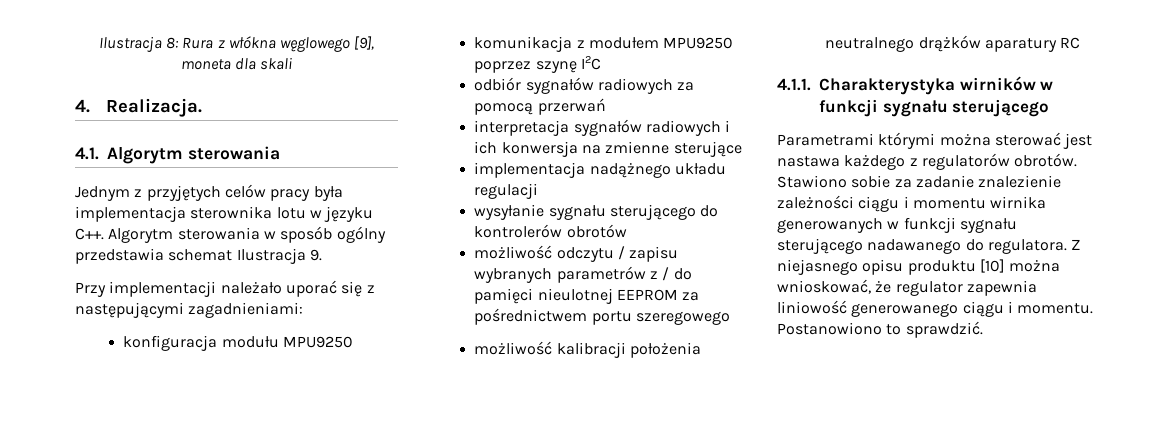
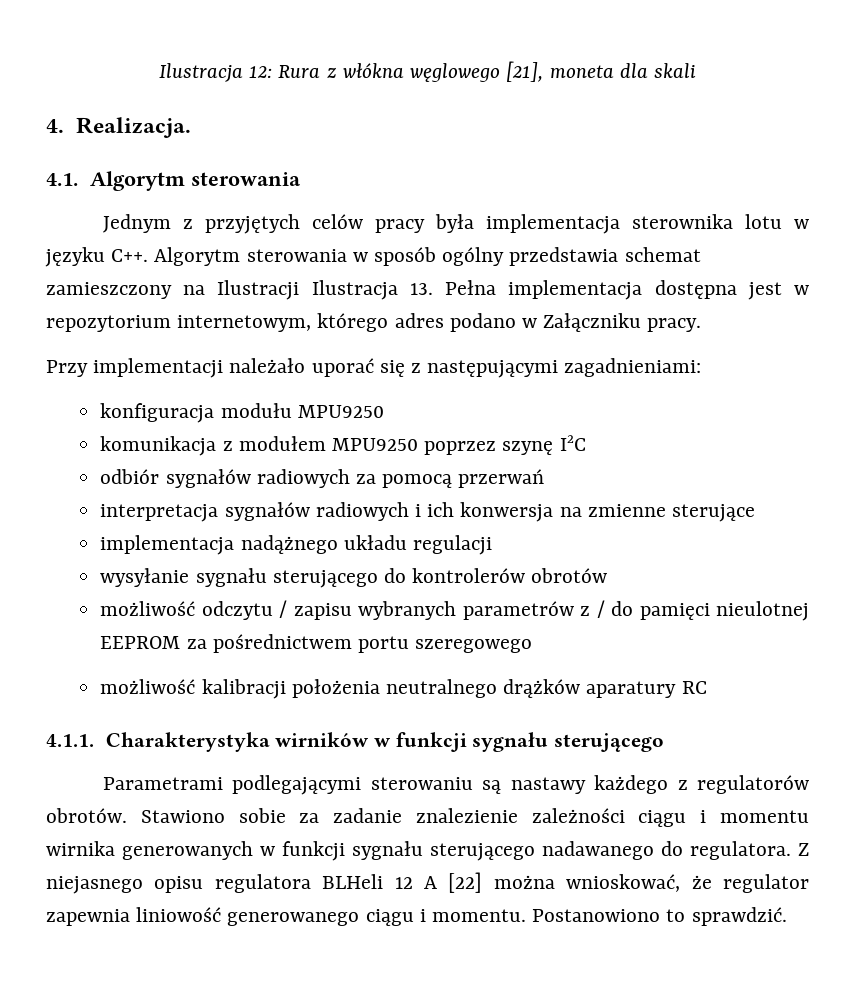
- Ilustracja 8: Rura z włókna węglowego [9], moneta dla skali
+ Ilustracja 12: Rura z włókna węglowego [21], moneta dla skali
- Jednym z przyjętych celów pracy była implementacja sterownika lotu w języku C++. Algorytm sterowania w sposób ogólny przedstawia schemat Ilustracja 9.
+ Jednym z przyjętych celów pracy była implementacja sterownika lotu w języku C++. Algorytm sterowania w sposób ogólny przedstawia schemat zamieszczony na Ilustracji Ilustracja 13. Pełna implementacja dostępna jest w repozytorium internetowym, którego adres podano w Załączniku pracy.
- Parametrami którymi można sterować jest nastawa każdego z regulatorów obrotów.
+ Parametrami podlegającymi sterowaniu są nastawy każdego z regulatorów obrotów.
- Z niejasnego opisu produktu [10] można wnioskować, że regulator zapewnia liniowość generowanego ciągu i momentu.
+ Z niejasnego opisu regulatora BLHeli 12 A [22] można wnioskować, że regulator zapewnia liniowość generowanego ciągu i momentu.

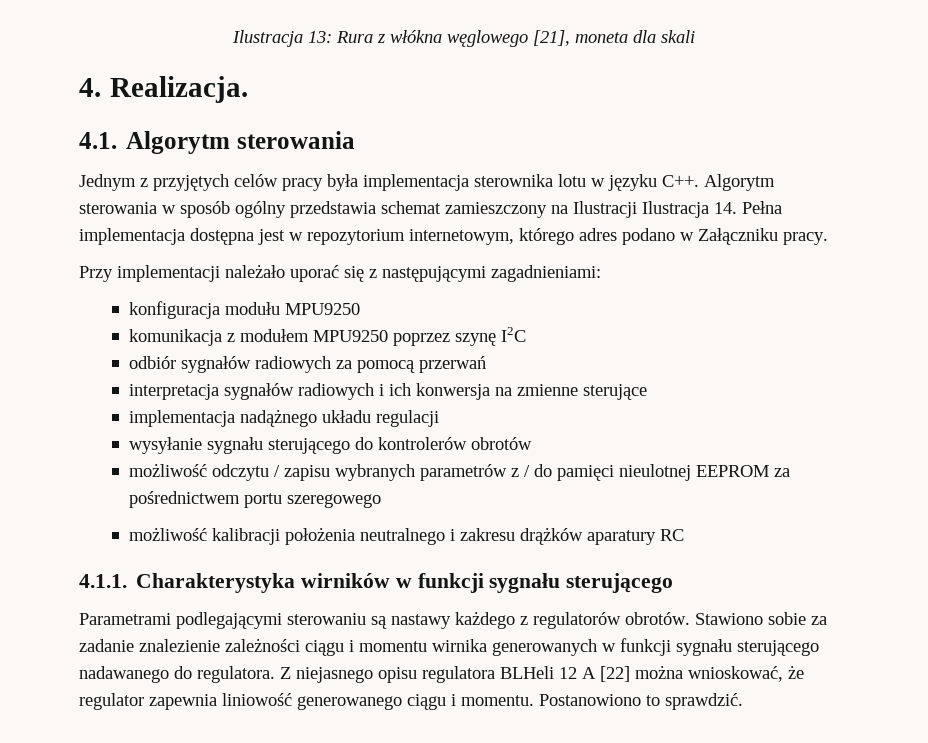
- Ilustracja 12: Rura z włókna węglowego [21], moneta dla skali
+ Ilustracja 13: Rura z włókna węglowego [21], moneta dla skali
- Jednym z przyjętych celów pracy była implementacja sterownika lotu w języku C++. Algorytm sterowania w sposób ogólny przedstawia schemat zamieszczony na Ilustracji Ilustracja 13. Pełna implementacja dostępna jest w repozytorium internetowym, którego adres podano w Załączniku pracy.
+ Jednym z przyjętych celów pracy była implementacja sterownika lotu w języku C++. Algorytm sterowania w sposób ogólny przedstawia schemat zamieszczony na Ilustracji Ilustracja 14. Pełna implementacja dostępna jest w repozytorium internetowym, którego adres podano w Załączniku pracy.
- możliwość kalibracji położenia neutralnego drążków aparatury RC
+ możliwość kalibracji położenia neutralnego i zakresu drążków aparatury RC

